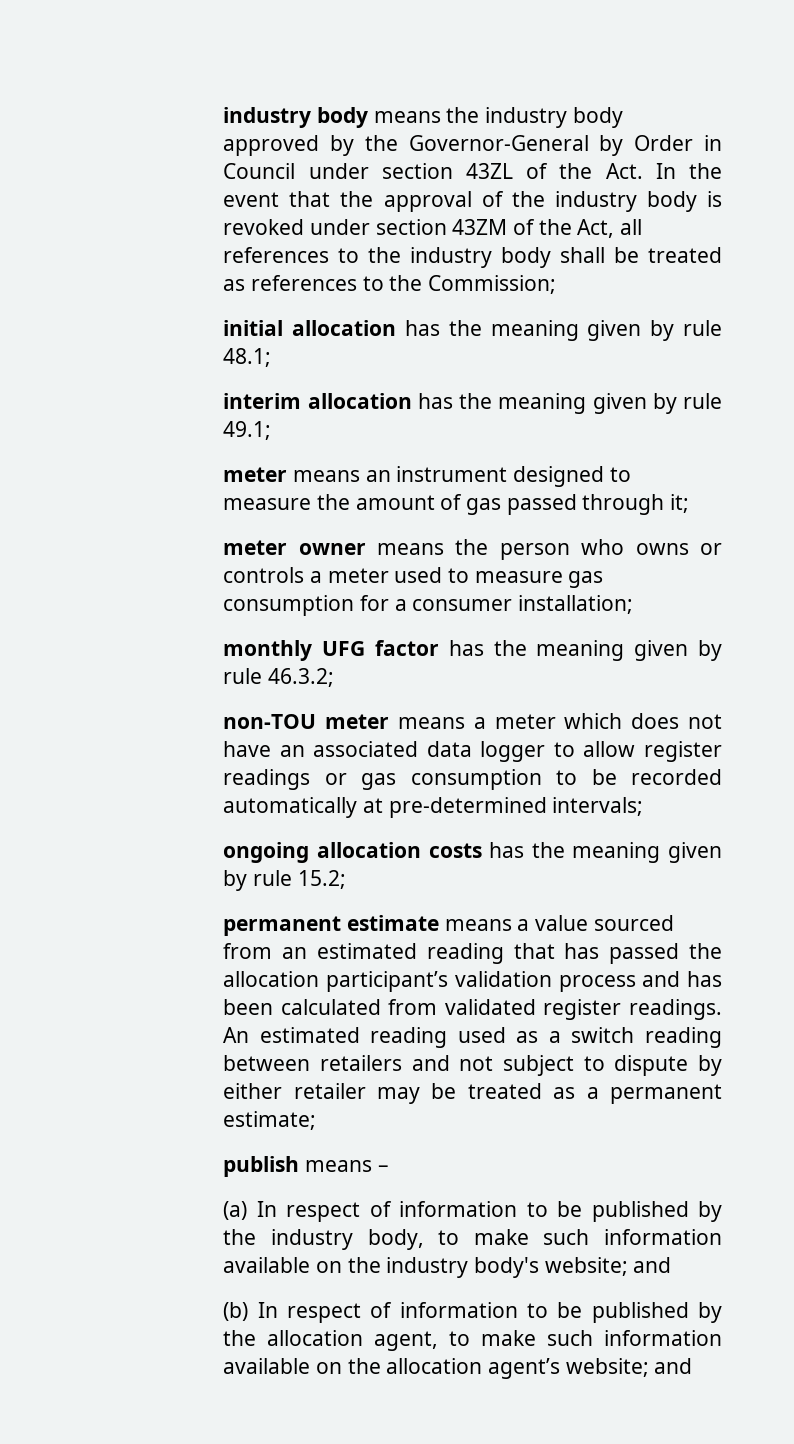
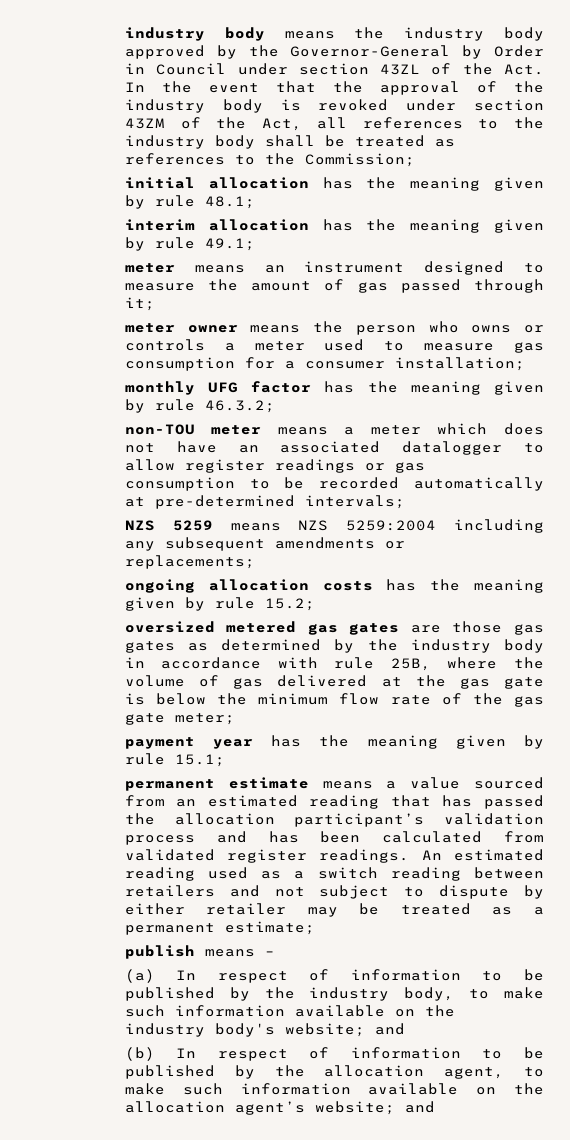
- non-TOU meter means a meter which does not have an associated data logger to allow register readings or gas consumption to be recorded automatically at pre-determined intervals;
+ non-TOU meter means a meter which does not have an associated datalogger to allow register readings or gas consumption to be recorded automatically at pre-determined intervals;
+ NZS 5259 means NZS 5259:2004 including any subsequent amendments or replacements;
+ oversized metered gas gates are those gas gates as determined by the industry body in accordance with rule 25B, where the volume of gas delivered at the gas gate is below the minimum flow rate of the gas gate meter;
+ payment year has the meaning given by rule 15.1;

